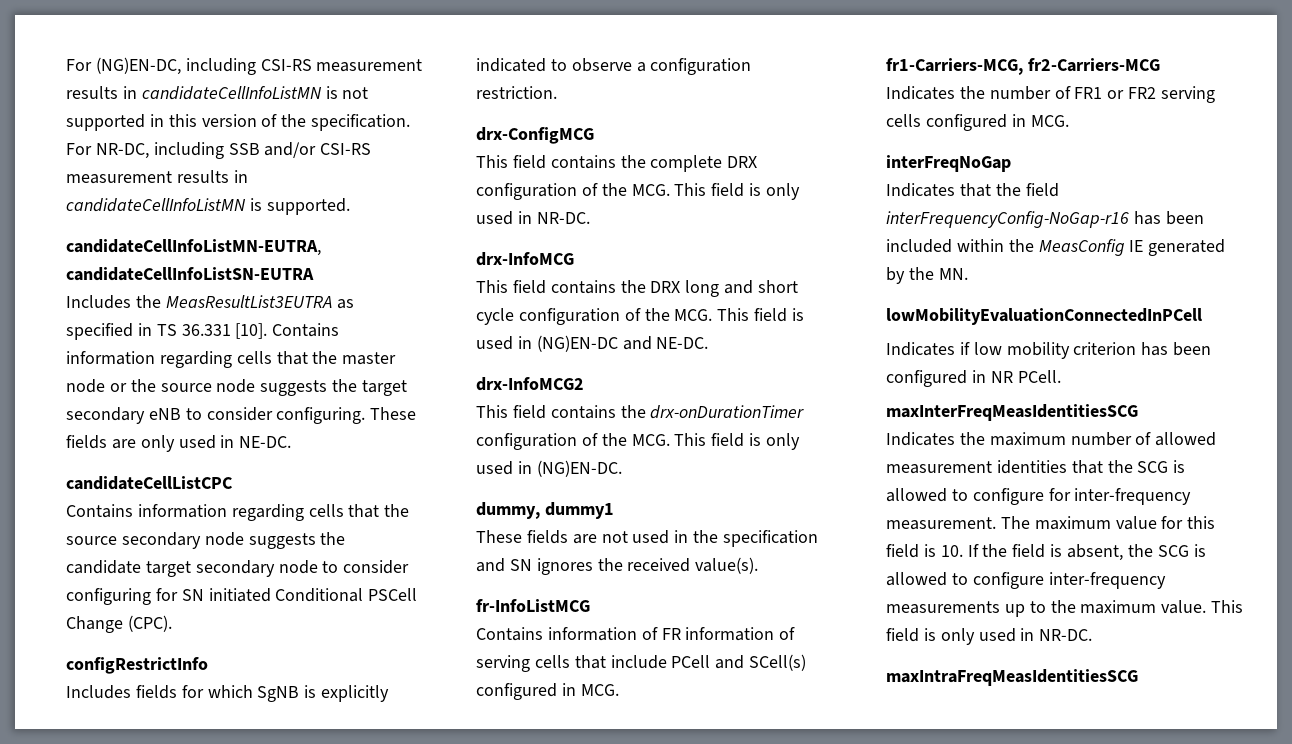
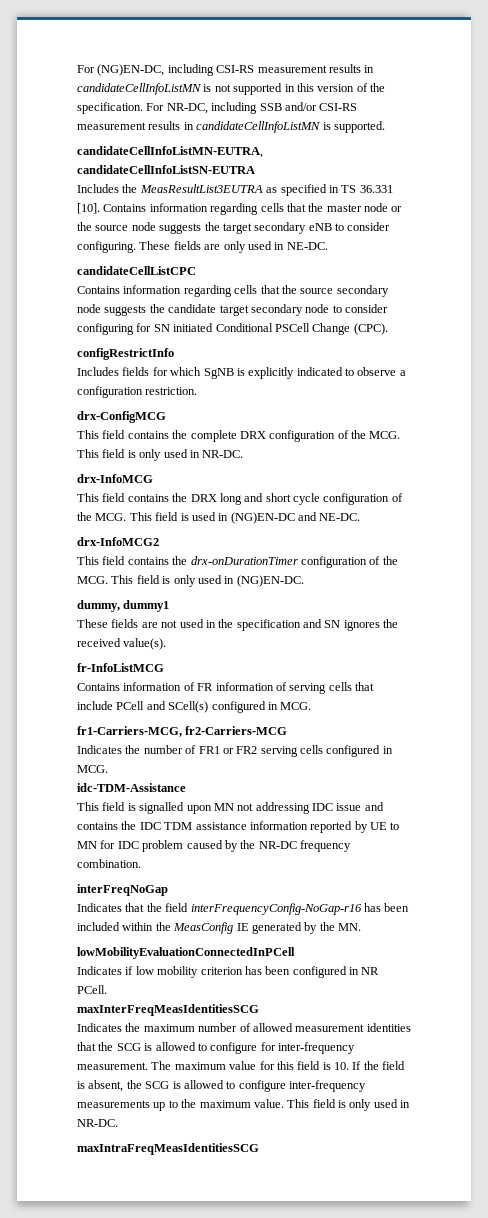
+ idc-TDM-Assistance
+ This field is signalled upon MN not addressing IDC issue and contains the IDC TDM assistance information reported by UE to MN for IDC problem caused by the NR-DC frequency combination.

